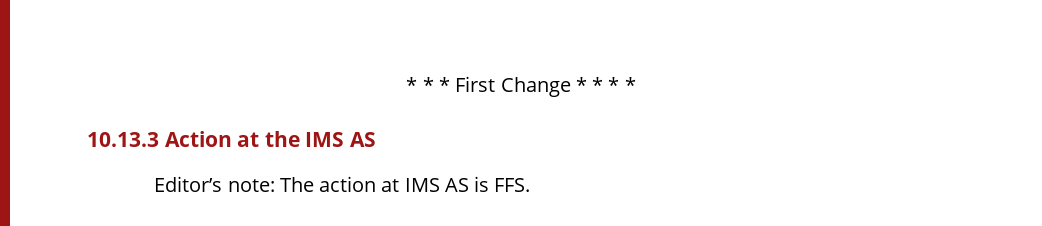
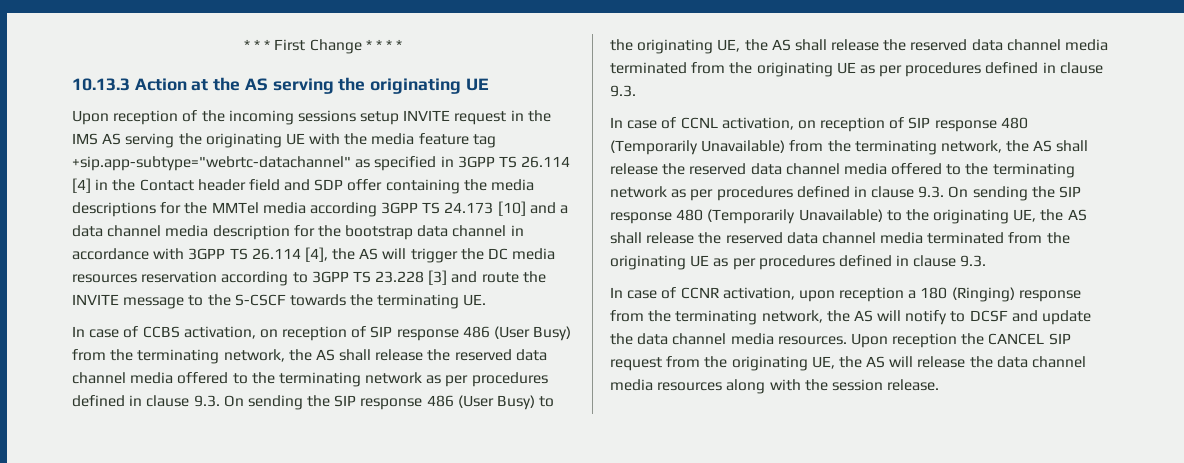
- 10.13.3 Action at the IMS AS
- Editor’s note: The action at IMS AS is FFS.
+ 10.13.3 Action at the AS serving the originating UE
+ Upon reception of the incoming sessions setup INVITE request in the IMS AS serving the originating UE with the media feature tag +sip.app-subtype="webrtc-datachannel" as specified in 3GPP TS 26.114 [4] in the Contact header field and SDP offer containing the media descriptions for the MMTel media according 3GPP TS 24.173 [10] and a data channel media description for the bootstrap data channel in accordance with 3GPP TS 26.114 [4], the AS will trigger the DC media resources reservation according to 3GPP TS 23.228 [3] and route the INVITE message to the S-CSCF towards the terminating UE.
+ In case of CCBS activation, on reception of SIP response 486 (User Busy) from the terminating network, the AS shall release the reserved data channel media offered to the terminating network as per procedures defined in clause 9.3. On sending the SIP response 486 (User Busy) to the originating UE, the AS shall release the reserved data channel media terminated from the originating UE as per procedures defined in clause 9.3.
+ In case of CCNL activation, on reception of SIP response 480 (Temporarily Unavailable) from the terminating network, the AS shall release the reserved data channel media offered to the terminating network as per procedures defined in clause 9.3. On sending the SIP response 480 (Temporarily Unavailable) to the originating UE, the AS shall release the reserved data channel media terminated from the originating UE as per procedures defined in clause 9.3.
+ In case of CCNR activation, upon reception a 180 (Ringing) response from the terminating network, the AS will notify to DCSF and update the data channel media resources. Upon reception the CANCEL SIP request from the originating UE, the AS will release the data channel media resources along with the session release.

